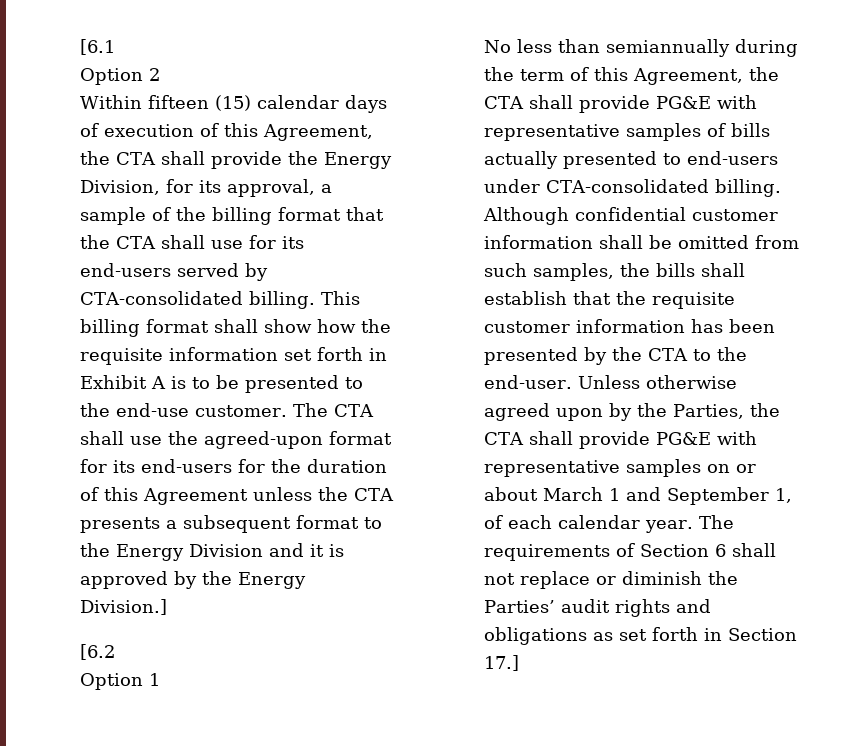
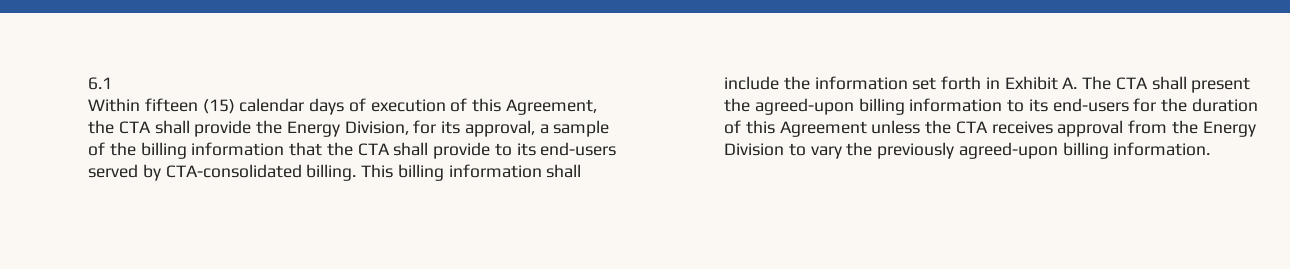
- [6.1
- Option 2
+ 6.1
- Within fifteen (15) calendar days of execution of this Agreement, the CTA shall provide the Energy Division, for its approval, a sample of the billing format that the CTA shall use for its end-users served by CTA-consolidated billing.
+ Within fifteen (15) calendar days of execution of this Agreement, the CTA shall provide the Energy Division, for its approval, a sample of the billing information that the CTA shall provide to its end-users served by CTA-consolidated billing.
- This billing format shall show how the requisite information set forth in Exhibit A is to be presented to the end-use customer. The CTA shall use the agreed-upon format for its end-users for the duration of this Agreement unless the CTA presents a subsequent format to the Energy Division and it is approved by the Energy Division.]
- [6.2
- Option 1
- No less than semiannually during the term of this Agreement, the CTA shall provide PG&E with representative samples of bills actually presented to end-users under CTA-consolidated billing. Although confidential customer information shall be omitted from such samples, the bills shall establish that the requisite customer information has been presented by the CTA to the end-user. Unless otherwise agreed upon by the Parties, the CTA shall provide PG&E with representative samples on or about March 1 and September 1, of each calendar year. The requirements of Section 6 shall not replace or diminish the Parties’ audit rights and obligations as set forth in Section 17.]
+ This billing information shall include the information set forth in Exhibit A. The CTA shall present the agreed-upon billing information to its end-users for the duration of this Agreement unless the CTA receives approval from the Energy Division to vary the previously agreed-upon billing information.

